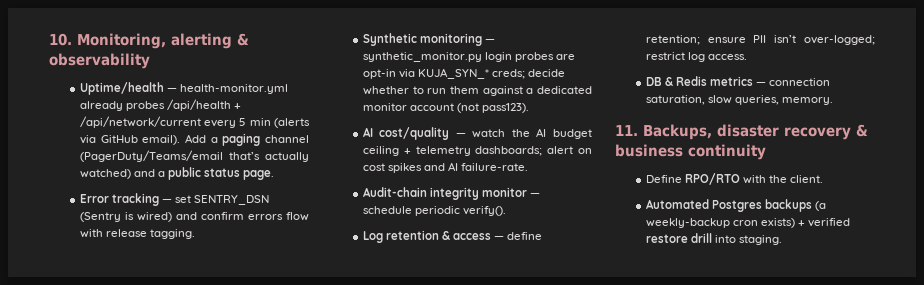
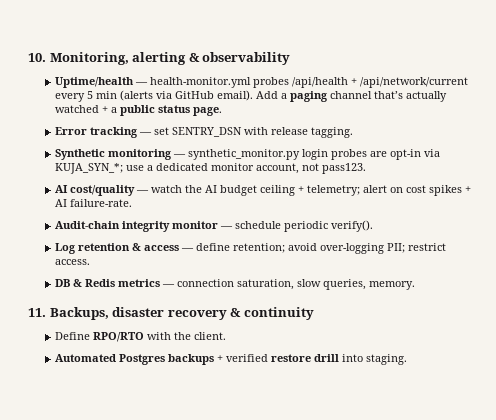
- Uptime/health — health-monitor.yml already probes /api/health + /api/network/current every 5 min (alerts via GitHub email).
+ Uptime/health — health-monitor.yml probes /api/health + /api/network/current every 5 min (alerts via GitHub email).
- Add a paging channel (PagerDuty/Teams/email that’s actually watched) and a public status page.
+ Add a paging channel that’s actually watched + a public status page.
- Error tracking — set SENTRY_DSN (Sentry is wired) and confirm errors flow with release tagging.
+ Error tracking — set SENTRY_DSN with release tagging.
- Synthetic monitoring — synthetic_monitor.py login probes are opt-in via KUJA_SYN_* creds; decide whether to run them against a dedicated monitor account (not pass123).
+ Synthetic monitoring — synthetic_monitor.py login probes are opt-in via KUJA_SYN_*; use a dedicated monitor account, not pass123.
- AI cost/quality — watch the AI budget ceiling + telemetry dashboards; alert on cost spikes and AI failure-rate.
+ AI cost/quality — watch the AI budget ceiling + telemetry; alert on cost spikes + AI failure-rate.
- Log retention & access — define retention; ensure PII isn’t over-logged; restrict log access.
+ Log retention & access — define retention; avoid over-logging PII; restrict access.
- 11. Backups, disaster recovery & business continuity
+ 11. Backups, disaster recovery & continuity
- Automated Postgres backups (a weekly-backup cron exists) + verified restore drill into staging.
+ Automated Postgres backups + verified restore drill into staging.

